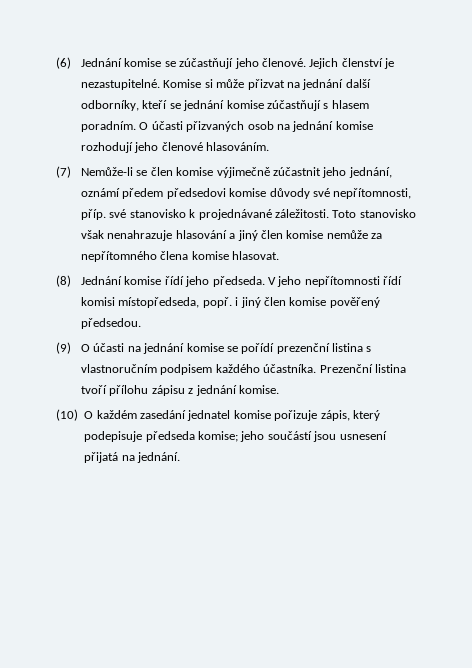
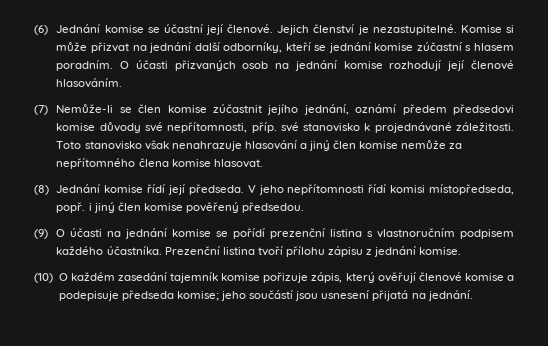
- (6) Jednání komise se zúčastňují jeho členové.
+ (6) Jednání komise se účastní její členové.
- Komise si může přizvat na jednání další odborníky, kteří se jednání komise zúčastňují s hlasem poradním.
+ Komise si může přizvat na jednání další odborníky, kteří se jednání komise zúčastní s hlasem poradním.
- O účasti přizvaných osob na jednání komise rozhodují jeho členové hlasováním.
+ O účasti přizvaných osob na jednání komise rozhodují její členové hlasováním.
- (7) Nemůže-li se člen komise výjimečně zúčastnit jeho jednání, oznámí předem předsedovi komise důvody své nepřítomnosti, příp. své stanovisko k projednávané záležitosti.
+ (7) Nemůže-li se člen komise zúčastnit jejího jednání, oznámí předem předsedovi komise důvody své nepřítomnosti, příp. své stanovisko k projednávané záležitosti.
- (8) Jednání komise řídí jeho předseda.
+ (8) Jednání komise řídí její předseda.
- (10) O každém zasedání jednatel komise pořizuje zápis, který podepisuje předseda komise; jeho součástí jsou usnesení přijatá na jednání.
+ (10) O každém zasedání tajemník komise pořizuje zápis, který ověřují členové komise a podepisuje předseda komise; jeho součástí jsou usnesení přijatá na jednání.

